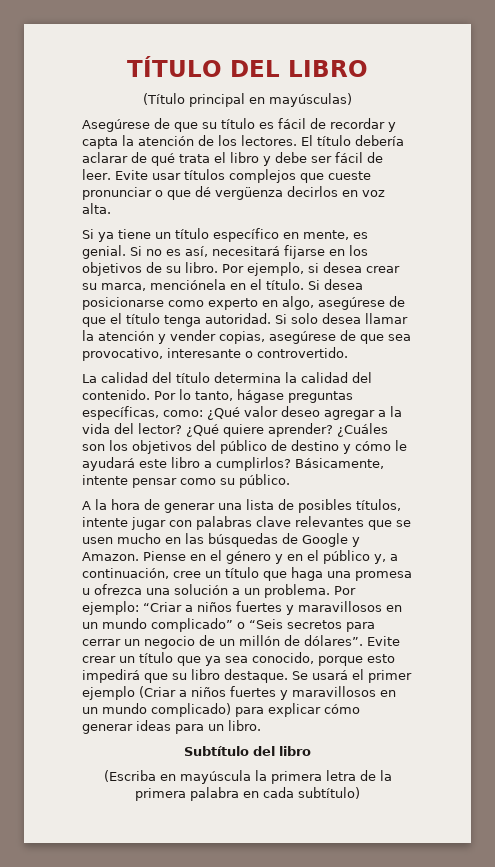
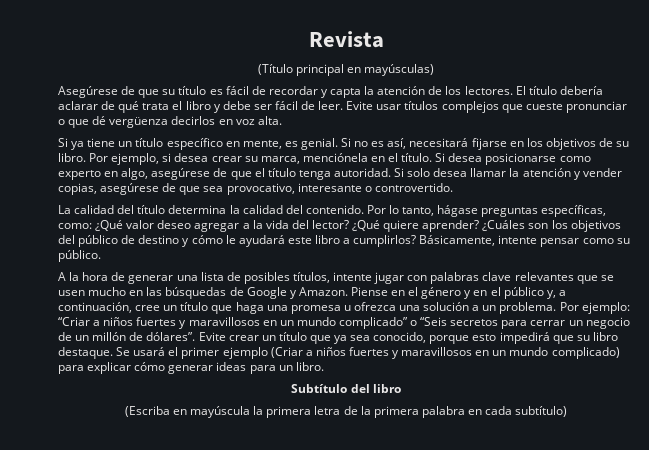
- TÍTULO DEL LIBRO
+ Revista

